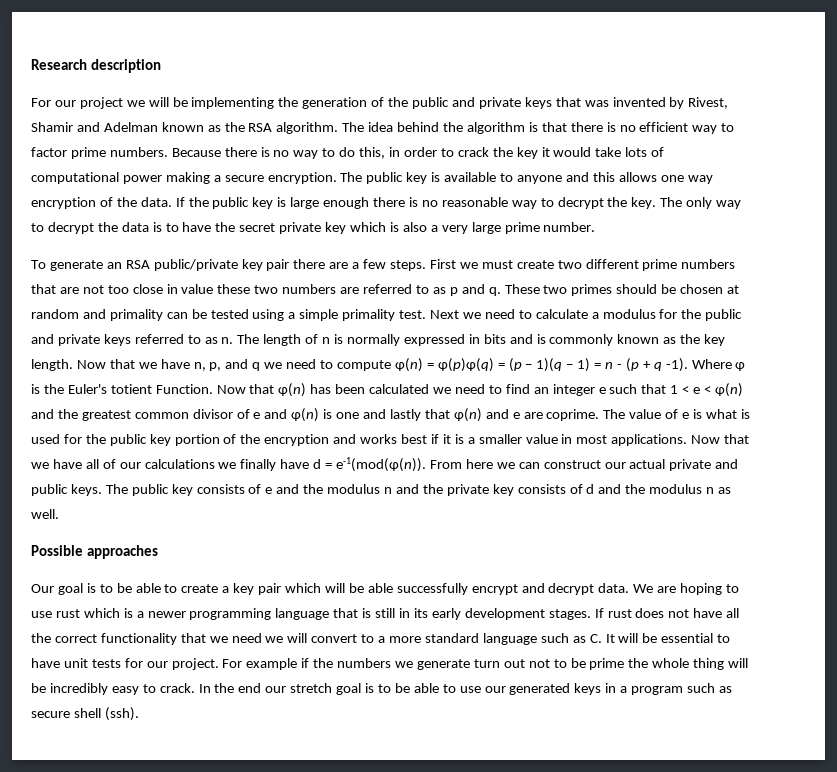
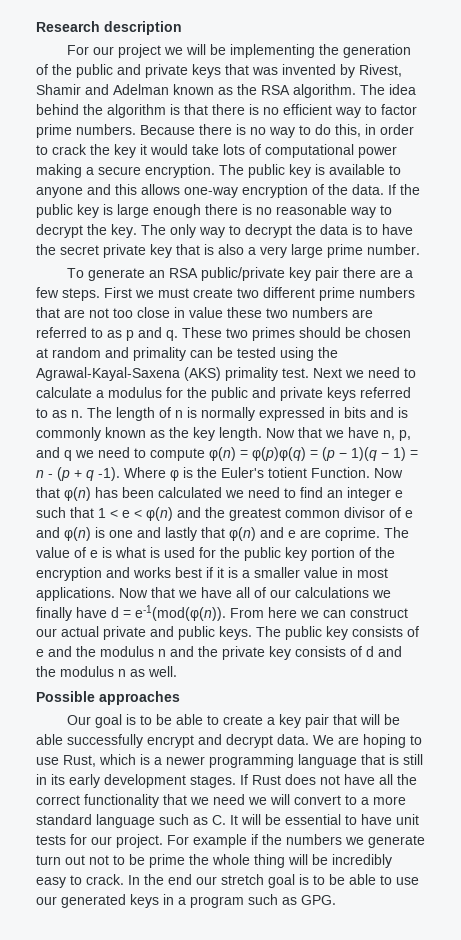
- The public key is available to anyone and this allows one way encryption of the data.
+ The public key is available to anyone and this allows one-way encryption of the data.
- The only way to decrypt the data is to have the secret private key which is also a very large prime number.
+ The only way to decrypt the data is to have the secret private key that is also a very large prime number.
- These two primes should be chosen at random and primality can be tested using a simple primality test.
+ These two primes should be chosen at random and primality can be tested using the Agrawal-Kayal-Saxena (AKS) primality test.
- Our goal is to be able to create a key pair which will be able successfully encrypt and decrypt data.
+ Our goal is to be able to create a key pair that will be able successfully encrypt and decrypt data.
- We are hoping to use rust which is a newer programming language that is still in its early development stages.
+ We are hoping to use Rust, which is a newer programming language that is still in its early development stages.
- If rust does not have all the correct functionality that we need we will convert to a more standard language such as C. It will be essential to have unit tests for our project.
+ If Rust does not have all the correct functionality that we need we will convert to a more standard language such as C. It will be essential to have unit tests for our project.
- In the end our stretch goal is to be able to use our generated keys in a program such as secure shell (ssh).
+ In the end our stretch goal is to be able to use our generated keys in a program such as GPG.

